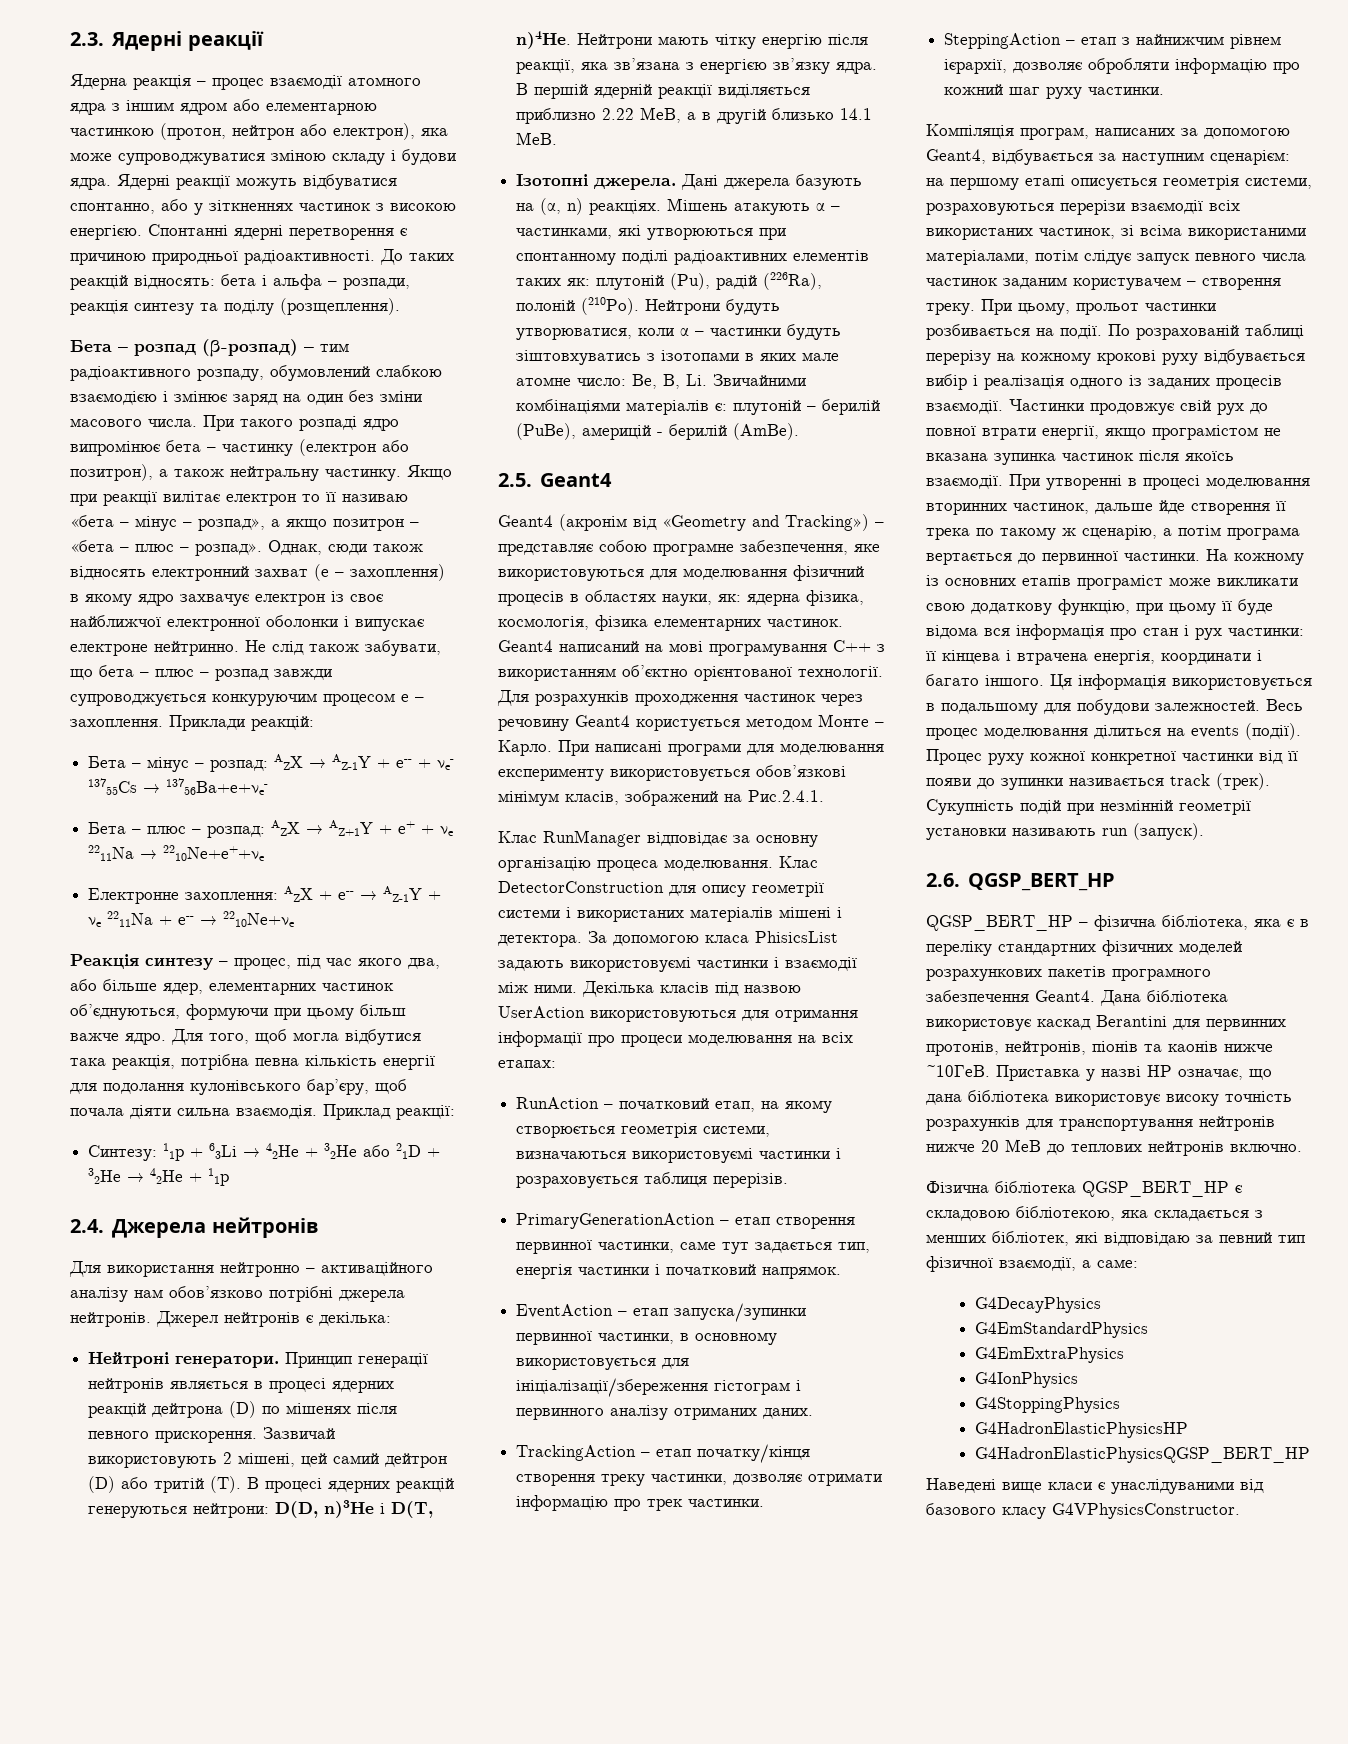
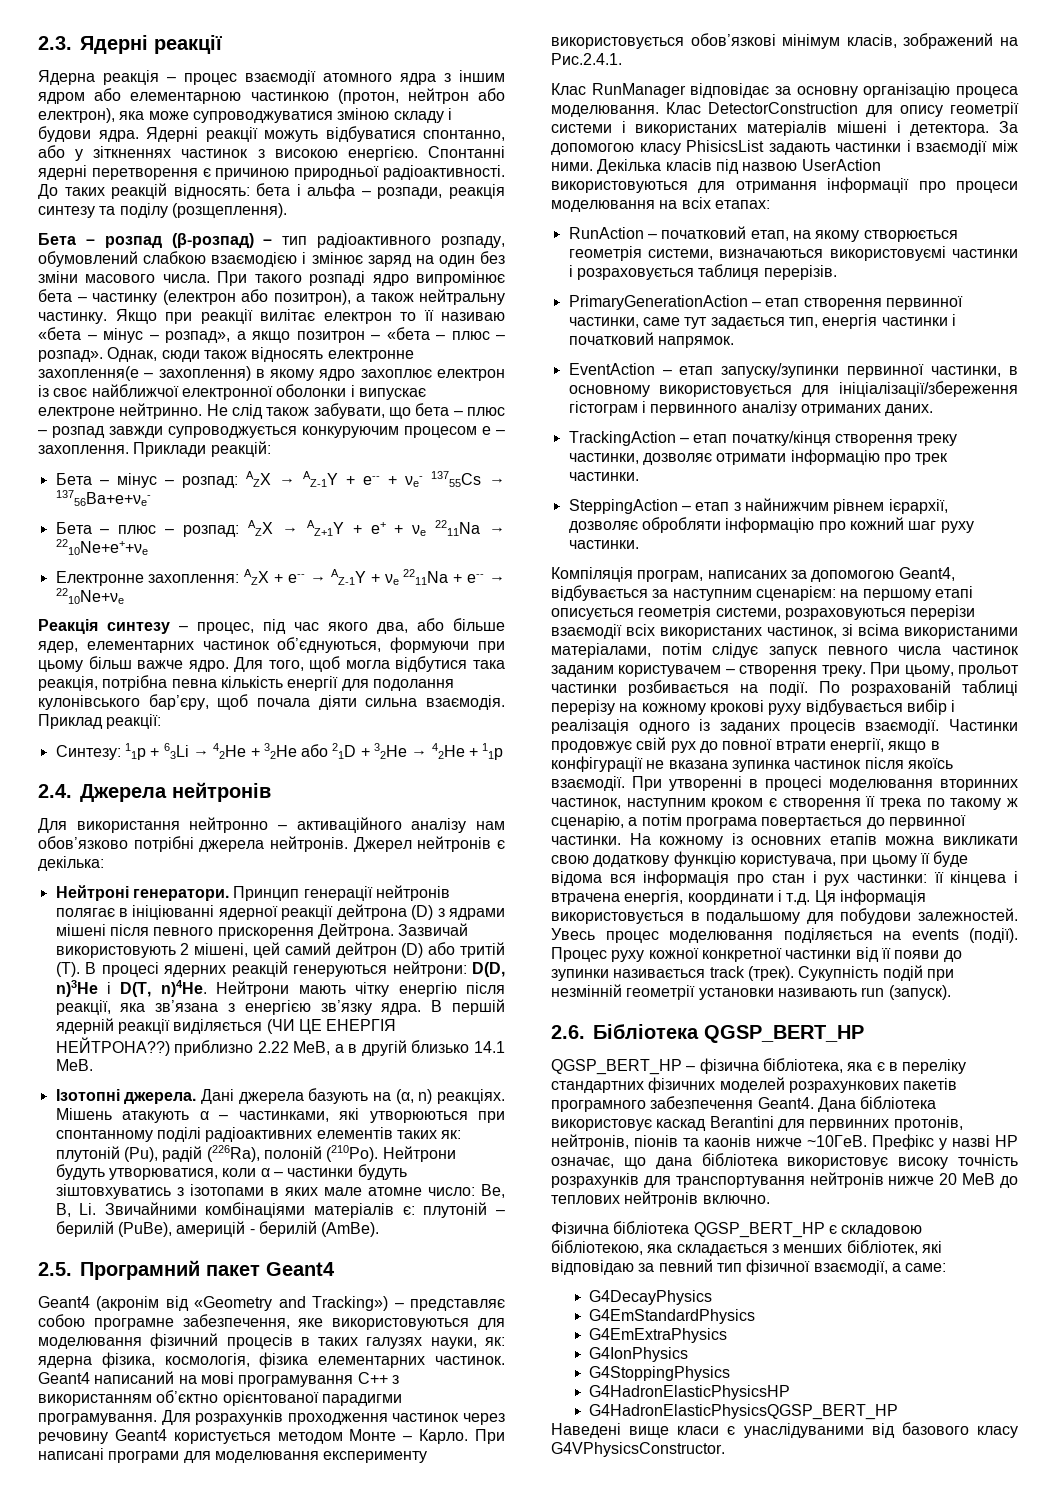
- Бета – розпад (β-розпад) – тим радіоактивного розпаду, обумовлений слабкою взаємодією і змінює заряд на один без зміни масового числа.
+ Бета – розпад (β-розпад) – тип радіоактивного розпаду, обумовлений слабкою взаємодією і змінює заряд на один без зміни масового числа.
- Однак, сюди також відносять електронний захват (е – захоплення) в якому ядро захвачує електрон із своє найближчої електронної оболонки і випускає електроне нейтринно.
+ Однак, сюди також відносять електронне захоплення(е – захоплення) в якому ядро захоплює електрон із своє найближчої електронної оболонки і випускає електроне нейтринно.
- Принцип генерації нейтронів являється в процесі ядерних реакцій дейтрона (D) по мішенях після певного прискорення.
+ Принцип генерації нейтронів полягає в ініціюванні ядерної реакції дейтрона (D) з ядрами мішені після певного прискорення Дейтрона.
- В першій ядерній реакції виділяється приблизно 2.22 МеВ, а в другій близько 14.1 МеВ.
+ В першій ядерній реакції виділяється (ЧИ ЦЕ ЕНЕРГІЯ НЕЙТРОНА??) приблизно 2.22 МеВ, а в другій близько 14.1 МеВ.
- 2.5. Geant4
+ 2.5. Програмний пакет Geant4
- Geant4 (акронім від «Geometry and Tracking») – представляє собою програмне забезпечення, яке використовуються для моделювання фізичний процесів в областях науки, як: ядерна фізика, космологія, фізика елементарних частинок.
+ Geant4 (акронім від «Geometry and Tracking») – представляє собою програмне забезпечення, яке використовуються для моделювання фізичний процесів в таких галузях науки, як: ядерна фізика, космологія, фізика елементарних частинок.
- Geant4 написаний на мові програмування С++ з використанням об’єктно орієнтованої технології.
+ Geant4 написаний на мові програмування С++ з використанням об’єктно орієнтованої парадигми програмування.
- За допомогою класа PhisicsList задають використовуємі частинки і взаємодії між ними.
+ За допомогою класу PhisicsList задають частинки і взаємодії між ними.
- EventAction – етап запуска/зупинки первинної частинки, в основному використовується для ініціалізації/збереження гістограм і первинного аналізу отриманих даних.
+ EventAction – етап запуску/зупинки первинної частинки, в основному використовується для ініціалізації/збереження гістограм і первинного аналізу отриманих даних.
- Частинки продовжує свій рух до повної втрати енергії, якщо програмістом не вказана зупинка частинок після якоїсь взаємодії.
+ Частинки продовжує свій рух до повної втрати енергії, якщо в конфігурації не вказана зупинка частинок після якоїсь взаємодії.
- При утворенні в процесі моделювання вторинних частинок, дальше йде створення її трека по такому ж сценарію, а потім програма вертається до первинної частинки.
+ При утворенні в процесі моделювання вторинних частинок, наступним кроком є створення її трека по такому ж сценарію, а потім програма повертається до первинної частинки.
- На кожному із основних етапів програміст може викликати свою додаткову функцію, при цьому її буде відома вся інформація про стан і рух частинки: її кінцева і втрачена енергія, координати і багато іншого. Ця інформація використовується в подальшому для побудови залежностей.
+ На кожному із основних етапів можна викликати свою додаткову функцію користувача, при цьому її буде відома вся інформація про стан і рух частинки: її кінцева і втрачена енергія, координати і т.д. Ця інформація використовується в подальшому для побудови залежностей.
- Весь процес моделювання ділиться на events (події).
+ Увесь процес моделювання поділяється на events (події).
- 2.6. QGSP_BERT_HP
+ 2.6. Бібліотека QGSP_BERT_HP
- Приставка у назві HP означає, що дана бібліотека використовує високу точність розрахунків для транспортування нейтронів нижче 20 МеВ до теплових нейтронів включно.
+ Префікс у назві HP означає, що дана бібліотека використовує високу точність розрахунків для транспортування нейтронів нижче 20 МеВ до теплових нейтронів включно.

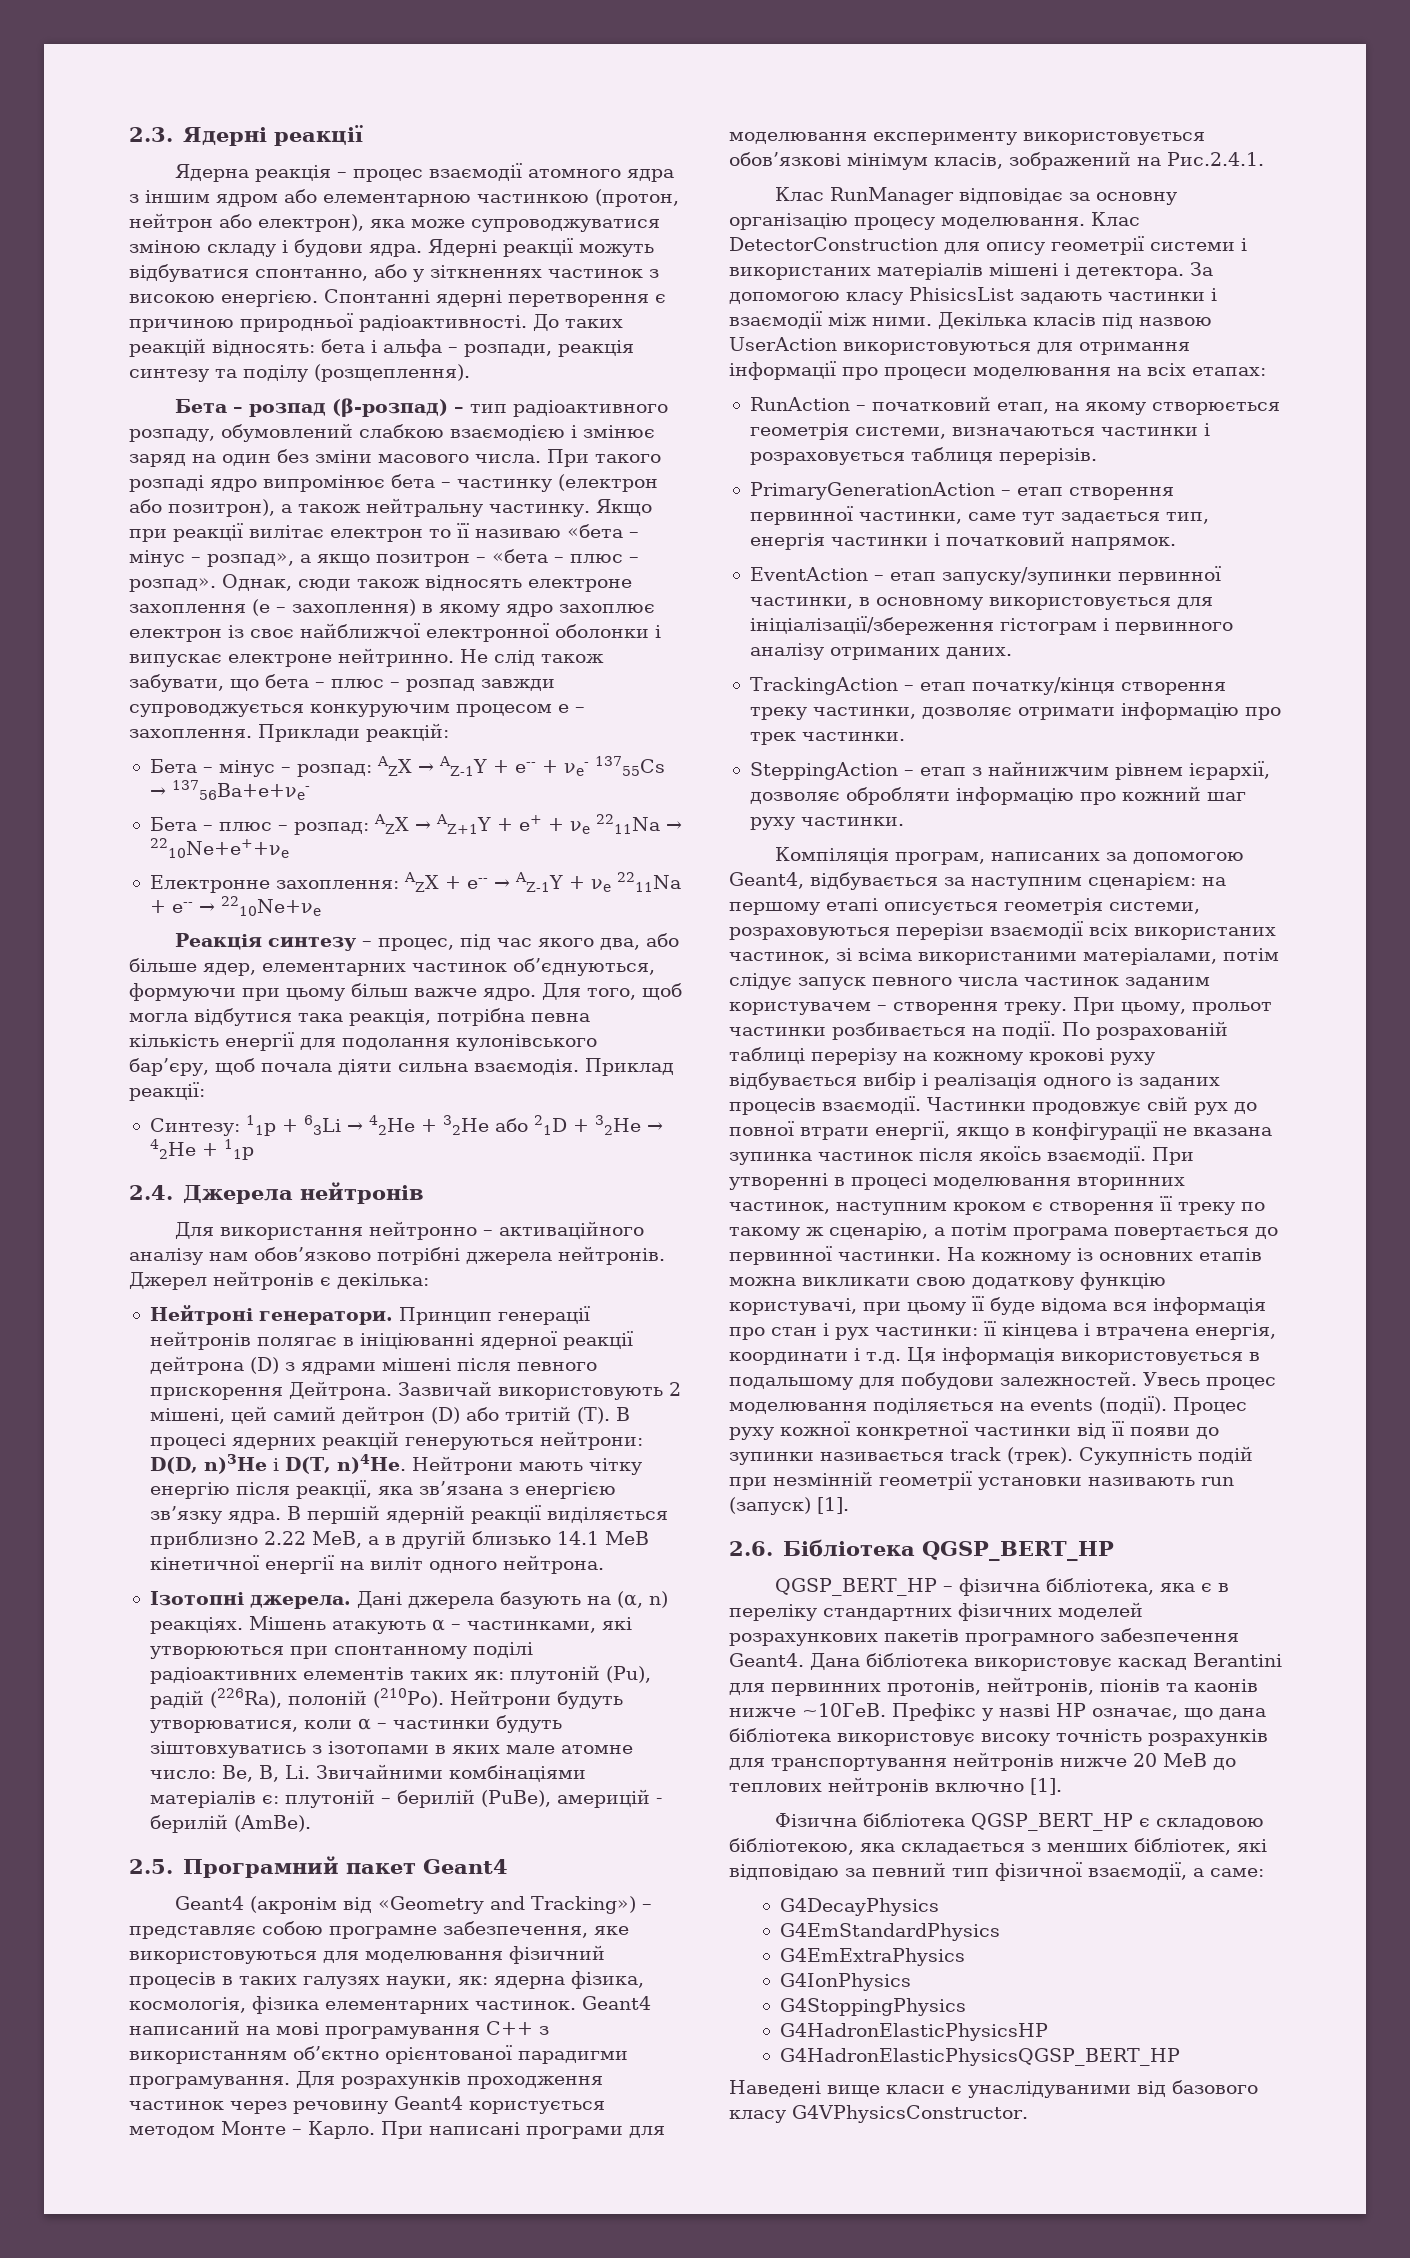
- Однак, сюди також відносять електронне захоплення(е – захоплення) в якому ядро захоплює електрон із своє найближчої електронної оболонки і випускає електроне нейтринно.
+ Однак, сюди також відносять електроне захоплення (е – захоплення) в якому ядро захоплює електрон із своє найближчої електронної оболонки і випускає електроне нейтринно.
- В першій ядерній реакції виділяється (ЧИ ЦЕ ЕНЕРГІЯ НЕЙТРОНА??) приблизно 2.22 МеВ, а в другій близько 14.1 МеВ.
+ В першій ядерній реакції виділяється приблизно 2.22 МеВ, а в другій близько 14.1 МеВ кінетичної енергії на виліт одного нейтрона.
- Клас RunManager відповідає за основну організацію процеса моделювання.
+ Клас RunManager відповідає за основну організацію процесу моделювання.
- RunAction – початковий етап, на якому створюється геометрія системи, визначаються використовуємі частинки і розраховується таблиця перерізів.
+ RunAction – початковий етап, на якому створюється геометрія системи, визначаються частинки і розраховується таблиця перерізів.
- При утворенні в процесі моделювання вторинних частинок, наступним кроком є створення її трека по такому ж сценарію, а потім програма повертається до первинної частинки.
+ При утворенні в процесі моделювання вторинних частинок, наступним кроком є створення її треку по такому ж сценарію, а потім програма повертається до первинної частинки.
- На кожному із основних етапів можна викликати свою додаткову функцію користувача, при цьому її буде відома вся інформація про стан і рух частинки: її кінцева і втрачена енергія, координати і т.д. Ця інформація використовується в подальшому для побудови залежностей.
+ На кожному із основних етапів можна викликати свою додаткову функцію користувачі, при цьому її буде відома вся інформація про стан і рух частинки: її кінцева і втрачена енергія, координати і т.д. Ця інформація використовується в подальшому для побудови залежностей.
- Сукупність подій при незмінній геометрії установки називають run (запуск).
+ Сукупність подій при незмінній геометрії установки називають run (запуск) [1].
- Префікс у назві HP означає, що дана бібліотека використовує високу точність розрахунків для транспортування нейтронів нижче 20 МеВ до теплових нейтронів включно.
+ Префікс у назві HP означає, що дана бібліотека використовує високу точність розрахунків для транспортування нейтронів нижче 20 МеВ до теплових нейтронів включно [1].

